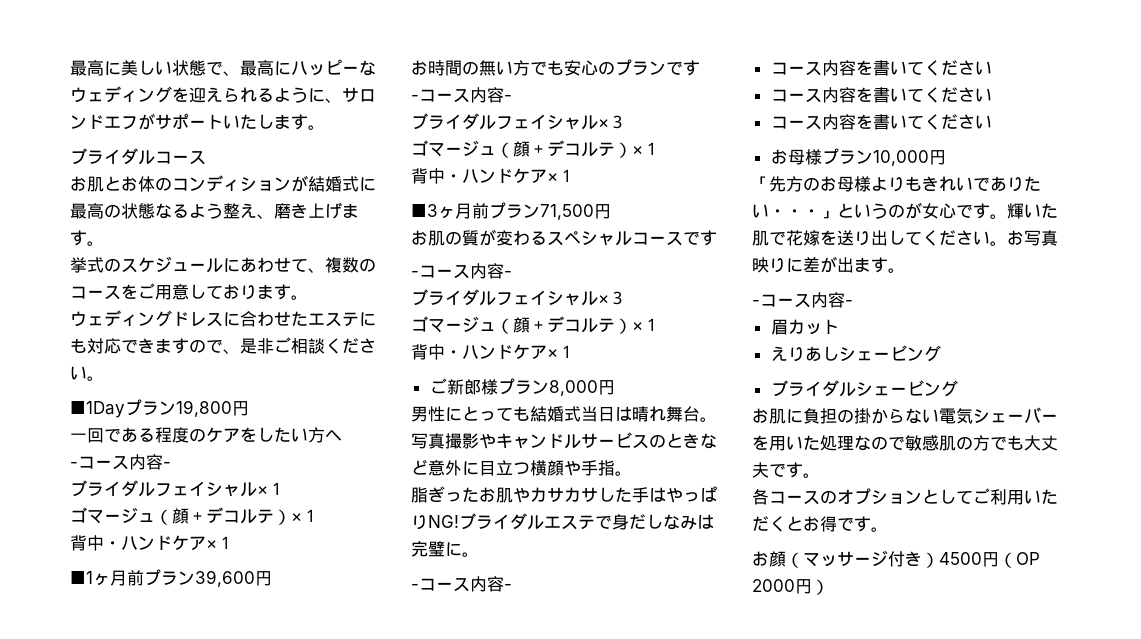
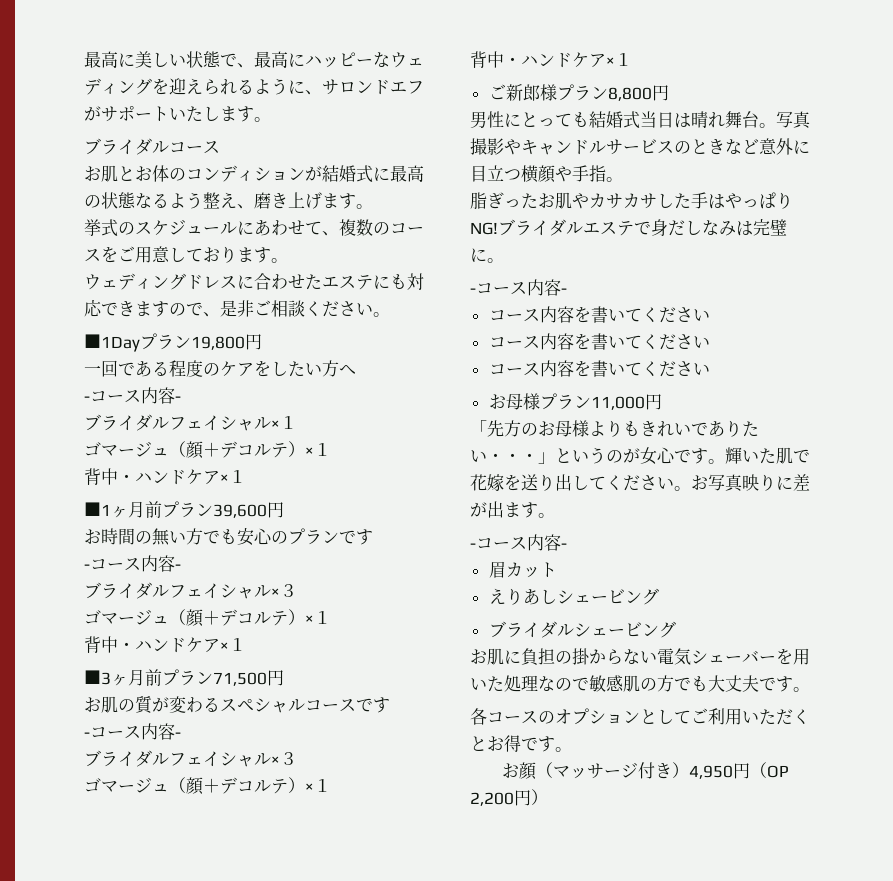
- ご新郎様プラン8,000円
+ ご新郎様プラン8,800円
- お母様プラン10,000円
+ お母様プラン11,000円
- お顔（マッサージ付き）4500円（OP 2000円）
+ お顔（マッサージ付き）4,950円（OP 2,200円）

